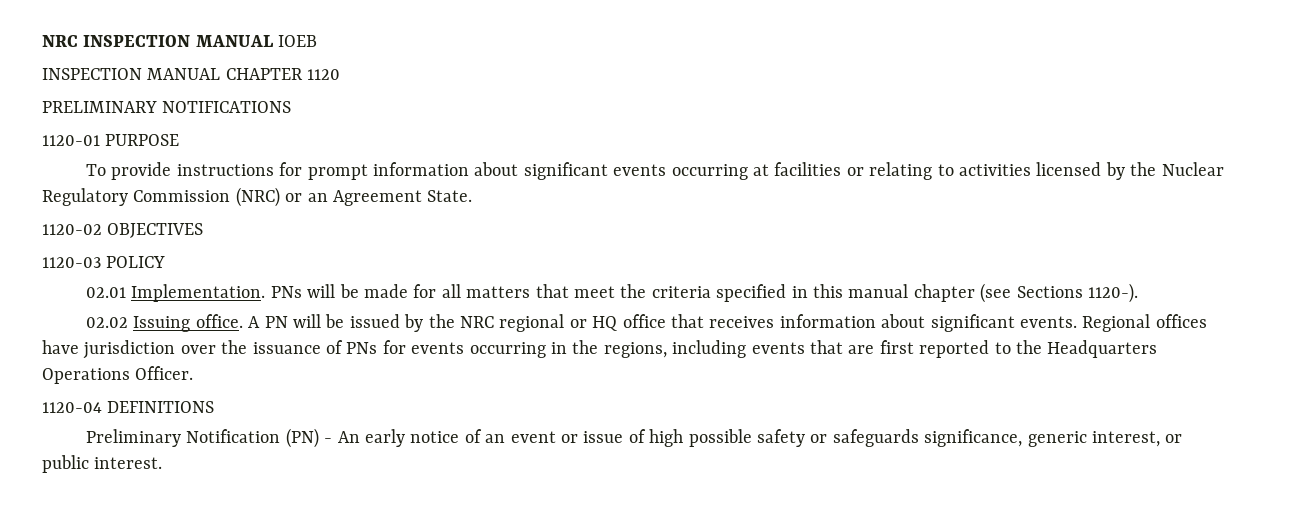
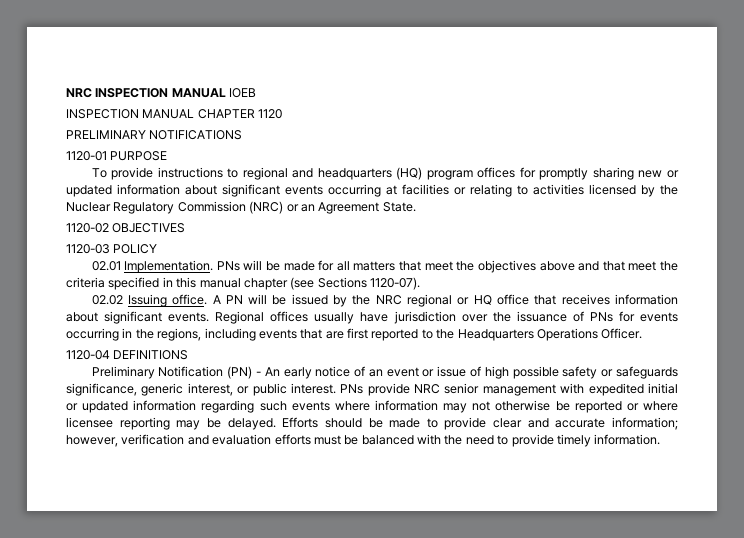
- To provide instructions for prompt information about significant events occurring at facilities or relating to activities licensed by the Nuclear Regulatory Commission (NRC) or an Agreement State.
+ To provide instructions to regional and headquarters (HQ) program offices for promptly sharing new or updated information about significant events occurring at facilities or relating to activities licensed by the Nuclear Regulatory Commission (NRC) or an Agreement State.
- PNs will be made for all matters that meet the criteria specified in this manual chapter (see Sections 1120-).
+ PNs will be made for all matters that meet the objectives above and that meet the criteria specified in this manual chapter (see Sections 1120-07).
- Regional offices have jurisdiction over the issuance of PNs for events occurring in the regions, including events that are first reported to the Headquarters Operations Officer.
+ Regional offices usually have jurisdiction over the issuance of PNs for events occurring in the regions, including events that are first reported to the Headquarters Operations Officer.
+ PNs provide NRC senior management with expedited initial or updated information regarding such events where information may not otherwise be reported or where licensee reporting may be delayed. Efforts should be made to provide clear and accurate information; however, verification and evaluation efforts must be balanced with the need to provide timely information.

